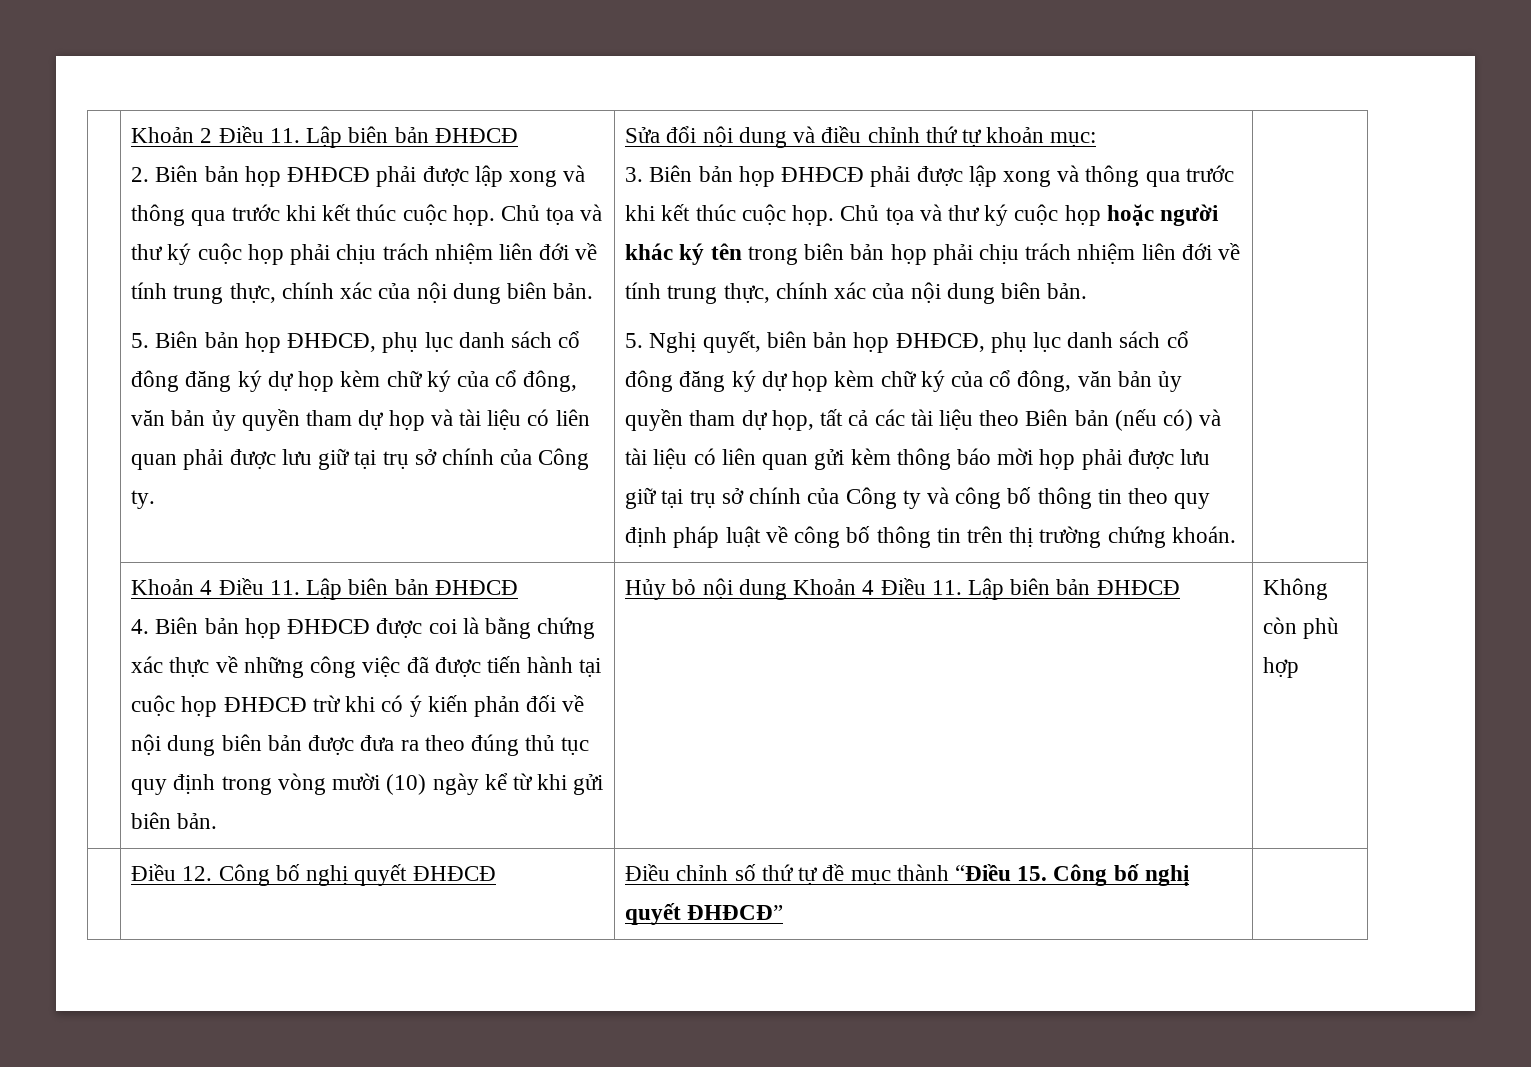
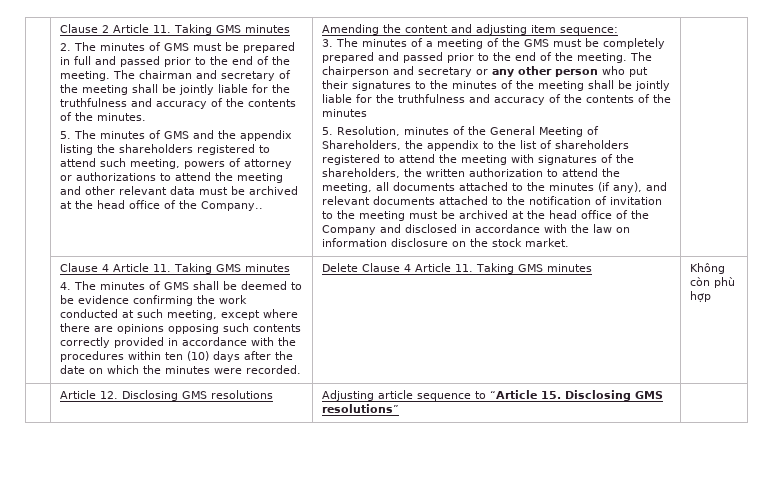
- Khoản 2 Điều 11. Lập biên bản ĐHĐCĐ
- 2. Biên bản họp ĐHĐCĐ phải được lập xong và thông qua trước khi kết thúc cuộc họp. Chủ tọa và thư ký cuộc họp phải chịu trách nhiệm liên đới về tính trung thực, chính xác của nội dung biên bản.
- 5. Biên bản họp ĐHĐCĐ, phụ lục danh sách cổ đông đăng ký dự họp kèm chữ ký của cổ đông, văn bản ủy quyền tham dự họp và tài liệu có liên quan phải được lưu giữ tại trụ sở chính của Công ty. | Sửa đổi nội dung và điều chỉnh thứ tự khoản mục:
- 3. Biên bản họp ĐHĐCĐ phải được lập xong và thông qua trước khi kết thúc cuộc họp. Chủ tọa và thư ký cuộc họp hoặc người khác ký tên trong biên bản họp phải chịu trách nhiệm liên đới về tính trung thực, chính xác của nội dung biên bản.
- 5. Nghị quyết, biên bản họp ĐHĐCĐ, phụ lục danh sách cổ đông đăng ký dự họp kèm chữ ký của cổ đông, văn bản ủy quyền tham dự họp, tất cả các tài liệu theo Biên bản (nếu có) và tài liệu có liên quan gửi kèm thông báo mời họp phải được lưu giữ tại trụ sở chính của Công ty và công bố thông tin theo quy định pháp luật về công bố thông tin trên thị trường chứng khoán. |
- | Khoản 4 Điều 11. Lập biên bản ĐHĐCĐ
- 4. Biên bản họp ĐHĐCĐ được coi là bằng chứng xác thực về những công việc đã được tiến hành tại cuộc họp ĐHĐCĐ trừ khi có ý kiến phản đối về nội dung biên bản được đưa ra theo đúng thủ tục quy định trong vòng mười (10) ngày kể từ khi gửi biên bản. | Hủy bỏ nội dung Khoản 4 Điều 11. Lập biên bản ĐHĐCĐ | Không còn phù hợp
- | Điều 12. Công bố nghị quyết ĐHĐCĐ | Điều chỉnh số thứ tự đề mục thành “Điều 15. Công bố nghị quyết ĐHĐCĐ” |
+ Clause 2 Article 11. Taking GMS minutes
+ 2. The minutes of GMS must be prepared in full and passed prior to the end of the meeting. The chairman and secretary of the meeting shall be jointly liable for the truthfulness and accuracy of the contents of the minutes.
+ 5. The minutes of GMS and the appendix listing the shareholders registered to attend such meeting, powers of attorney or authorizations to attend the meeting and other relevant data must be archived at the head office of the Company.. | Amending the content and adjusting item sequence:
+ 3. The minutes of a meeting of the GMS must be completely prepared and passed prior to the end of the meeting. The chairperson and secretary or any other person who put their signatures to the minutes of the meeting shall be jointly liable for the truthfulness and accuracy of the contents of the minutes
+ 5. Resolution, minutes of the General Meeting of Shareholders, the appendix to the list of shareholders registered to attend the meeting with signatures of the shareholders, the written authorization to attend the meeting, all documents attached to the minutes (if any), and relevant documents attached to the notification of invitation to the meeting must be archived at the head office of the Company and disclosed in accordance with the law on information disclosure on the stock market. |
+ | Clause 4 Article 11. Taking GMS minutes
+ 4. The minutes of GMS shall be deemed to be evidence confirming the work conducted at such meeting, except where there are opinions opposing such contents correctly provided in accordance with the procedures within ten (10) days after the date on which the minutes were recorded. | Delete Clause 4 Article 11. Taking GMS minutes | Không còn phù hợp
+ | Article 12. Disclosing GMS resolutions | Adjusting article sequence to “Article 15. Disclosing GMS resolutions” |

